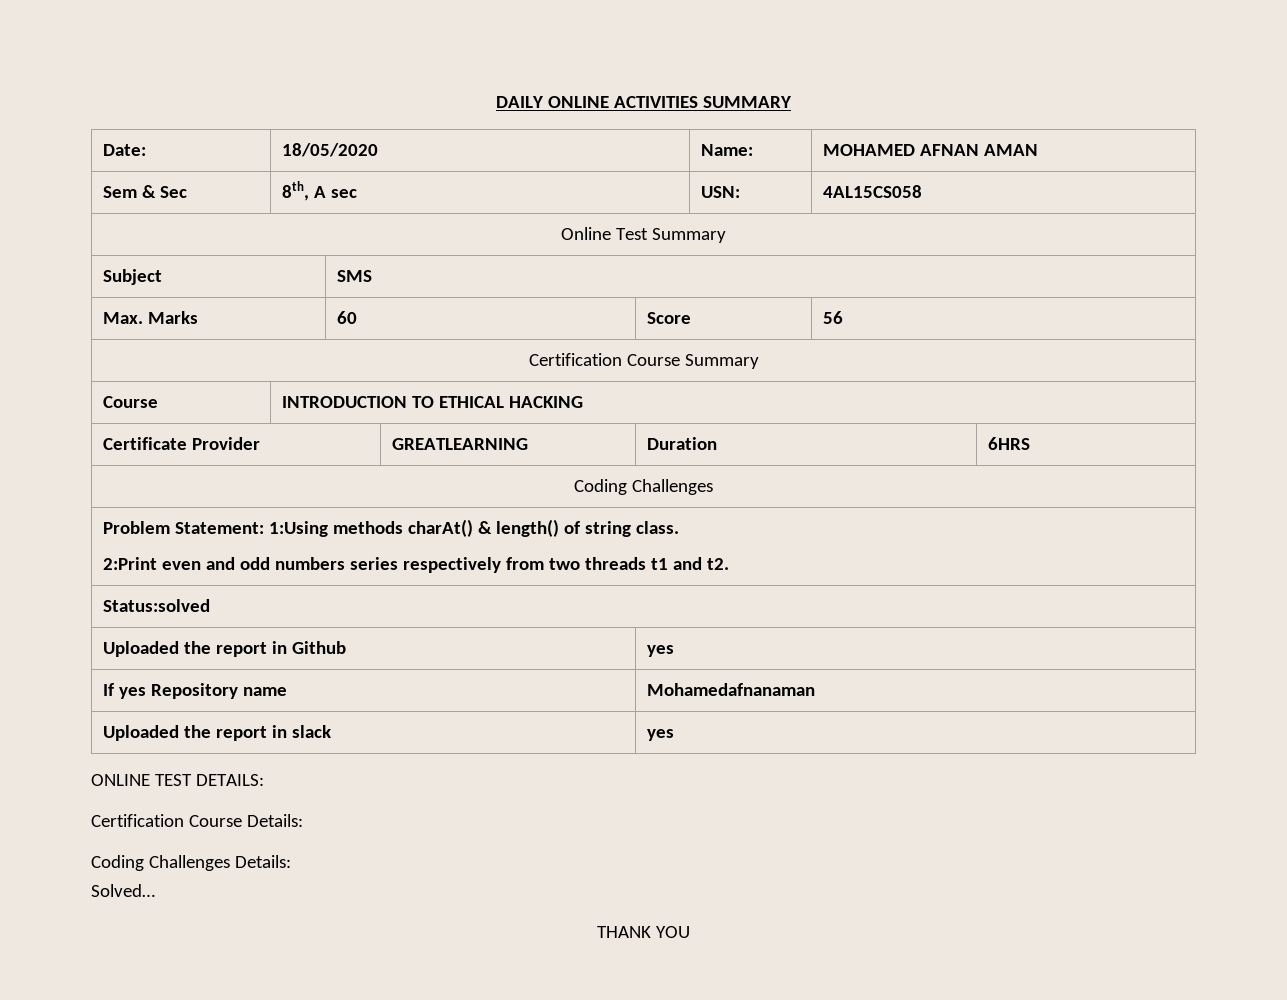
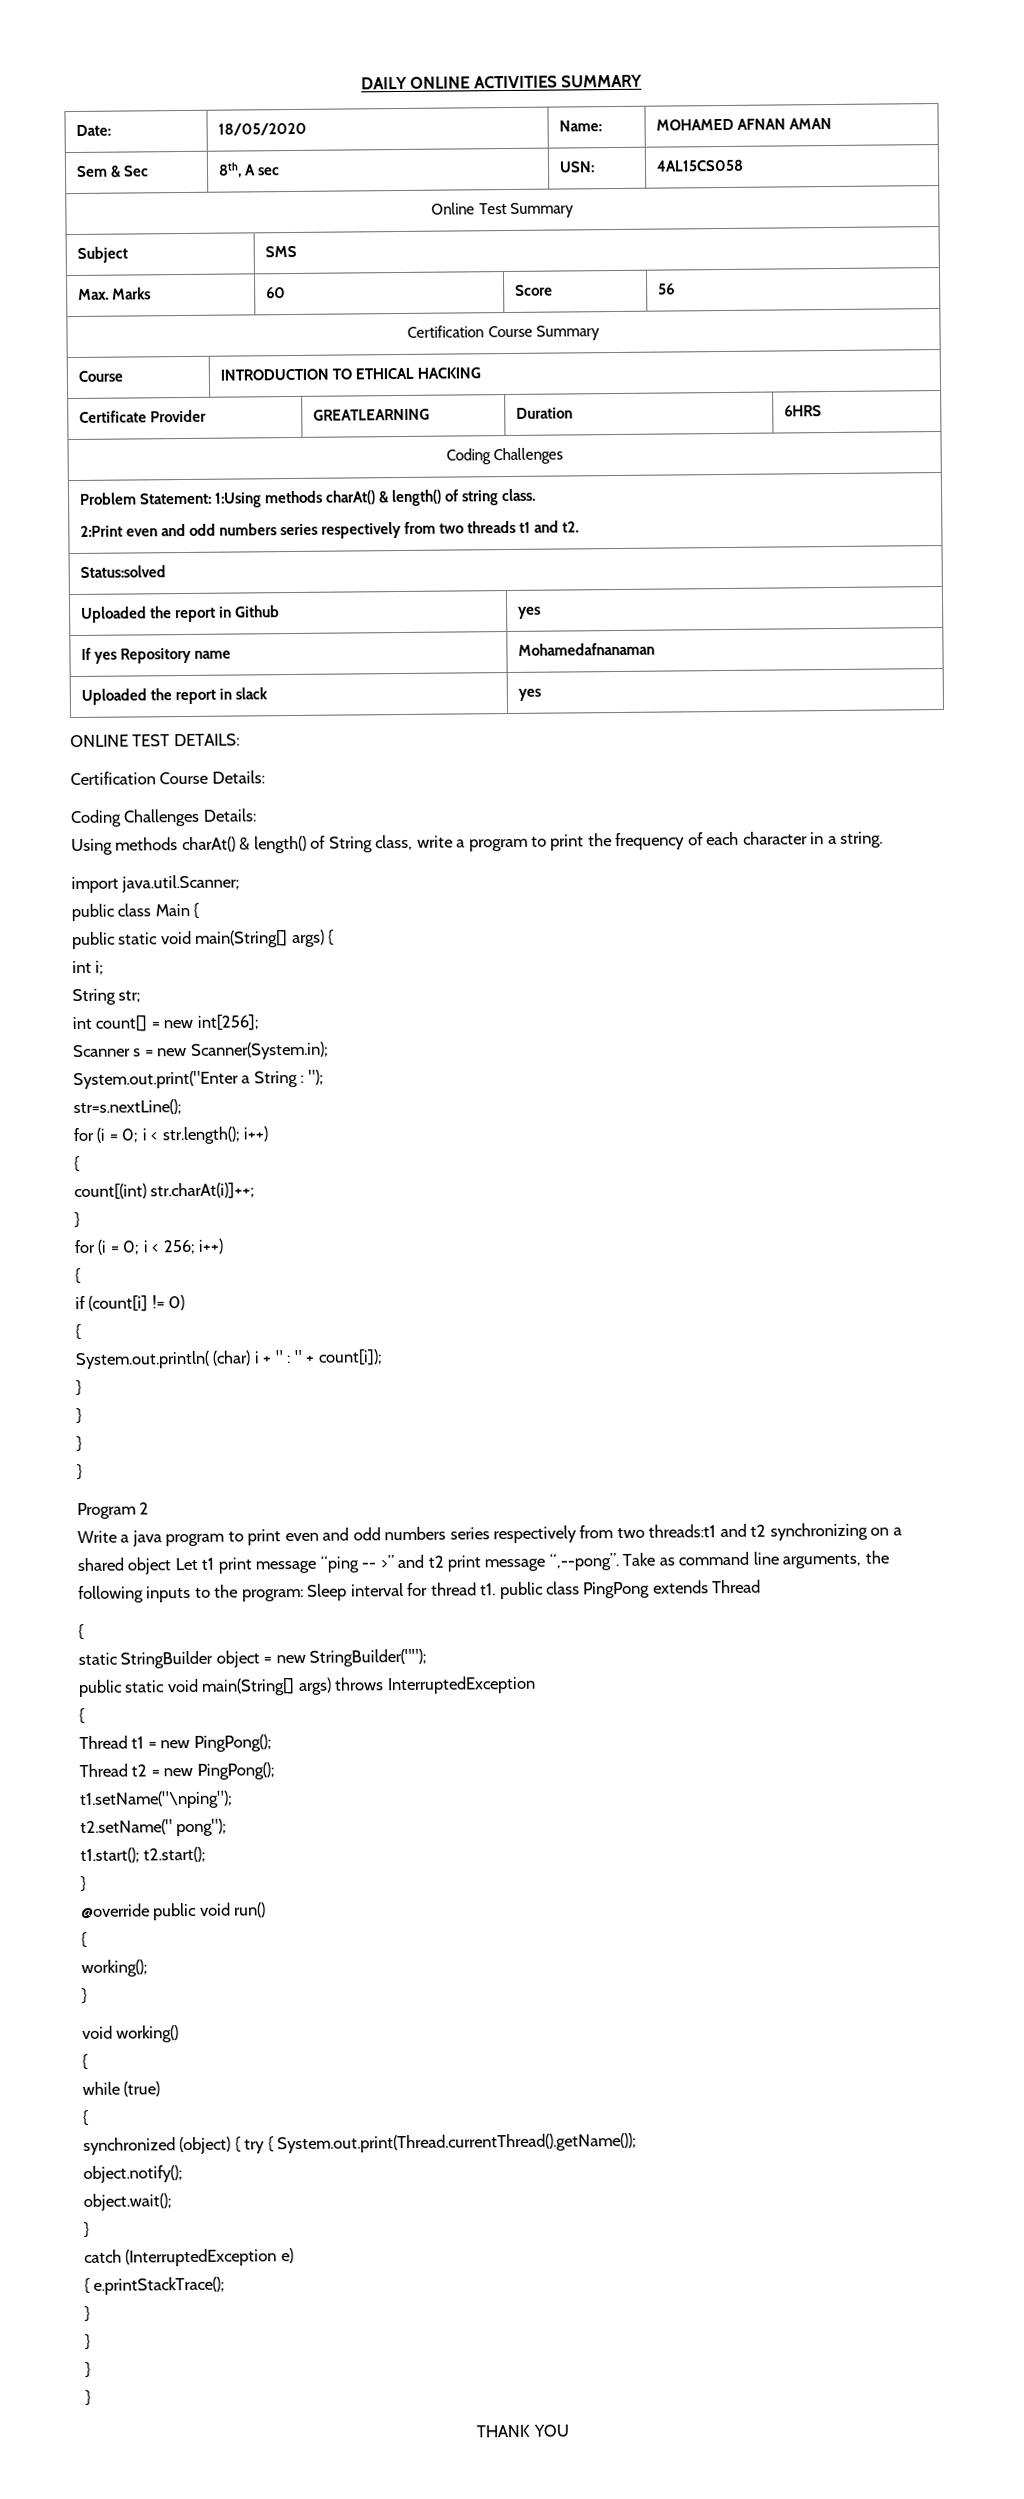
- Solved…
+ Using methods charAt() & length() of String class, write a program to print the frequency of each character in a string.
+ import java.util.Scanner;
+ public class Main {
+ public static void main(String[] args) {
+ int i;
+ String str;
+ int count[] = new int[256];
+ Scanner s = new Scanner(System.in);
+ System.out.print("Enter a String : ");
+ str=s.nextLine();
+ for (i = 0; i < str.length(); i++)
+ {
+ count[(int) str.charAt(i)]++;
+ }
+ for (i = 0; i < 256; i++)
+ {
+ if (count[i] != 0)
+ {
+ System.out.println( (char) i + " : " + count[i]);
+ }
+ }
+ }
+ }
+ Program 2
+ Write a java program to print even and odd numbers series respectively from two threads:t1 and t2 synchronizing on a shared object Let t1 print message “ping -- >” and t2 print message “,--pong”. Take as command line arguments, the following inputs to the program: Sleep interval for thread t1. public class PingPong extends Thread
+ {
+ static StringBuilder object = new StringBuilder("");
+ public static void main(String[] args) throws InterruptedException
+ {
+ Thread t1 = new PingPong();
+ Thread t2 = new PingPong();
+ t1.setName("\nping");
+ t2.setName(" pong");
+ t1.start(); t2.start();
+ }
+ @override public void run()
+ {
+ working();
+ }
+ void working()
+ {
+ while (true)
+ {
+ synchronized (object) { try { System.out.print(Thread.currentThread().getName());
+ object.notify();
+ object.wait();
+ }
+ catch (InterruptedException e)
+ { e.printStackTrace();
+ }
+ }
+ }
+ }

